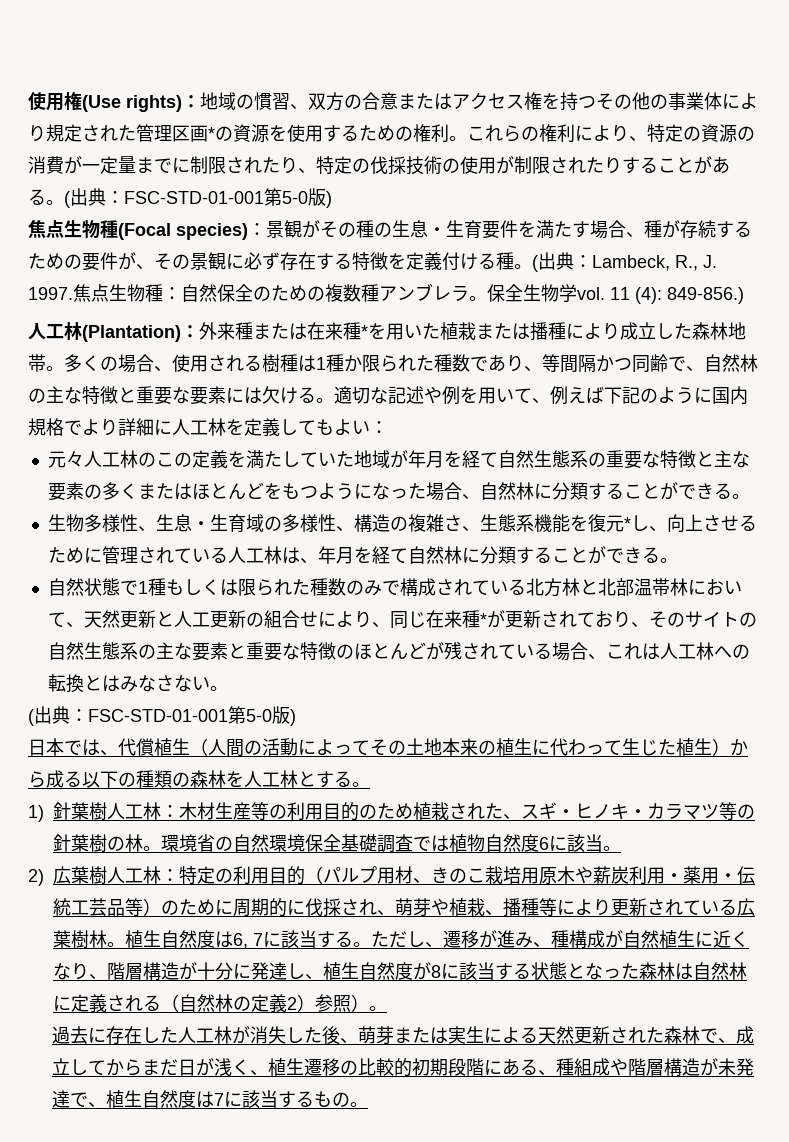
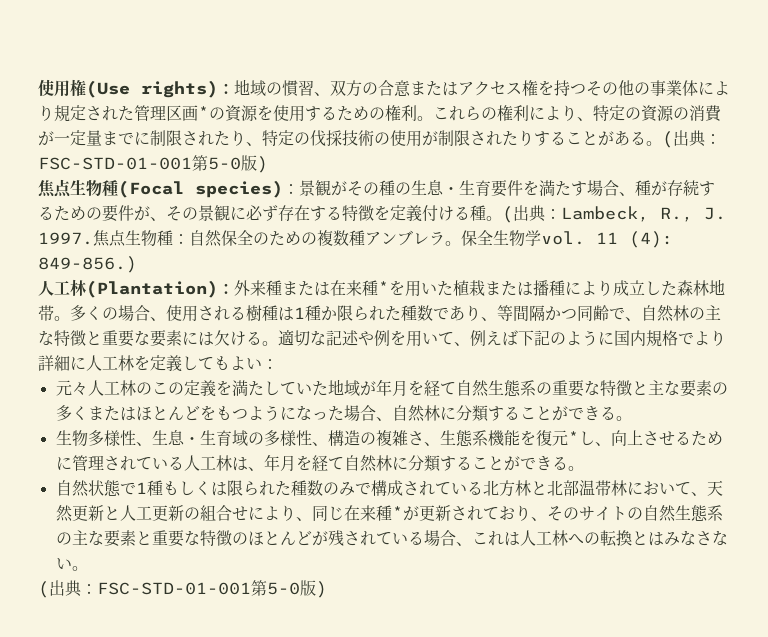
- 日本では、代償植生（人間の活動によってその土地本来の植生に代わって生じた植生）から成る以下の種類の森林を人工林とする。
- 1)針葉樹人工林：木材生産等の利用目的のため植栽された、スギ・ヒノキ・カラマツ等の針葉樹の林。環境省の自然環境保全基礎調査では植物自然度6に該当。
- 2)広葉樹人工林：特定の利用目的（パルプ用材、きのこ栽培用原木や薪炭利用・薬用・伝統工芸品等）のために周期的に伐採され、萌芽や植栽、播種等により更新されている広葉樹林。植生自然度は6, 7に該当する。ただし、遷移が進み、種構成が自然植生に近くなり、階層構造が十分に発達し、植生自然度が8に該当する状態となった森林は自然林に定義される（自然林の定義2）参照）。
- 過去に存在した人工林が消失した後、萌芽または実生による天然更新された森林で、成立してからまだ日が浅く、植生遷移の比較的初期段階にある、種組成や階層構造が未発達で、植生自然度は7に該当するもの。

